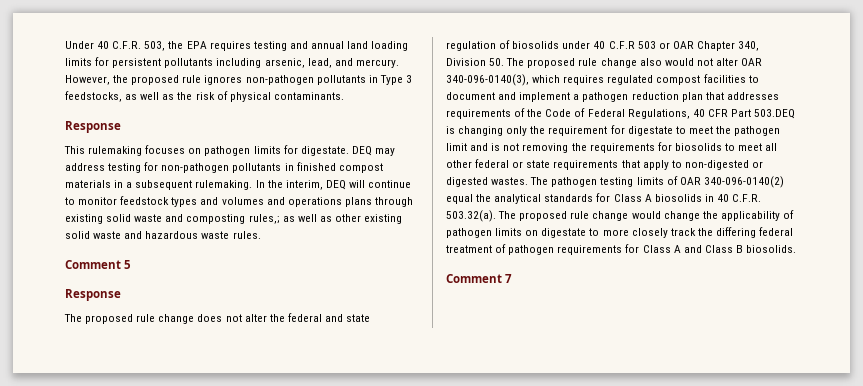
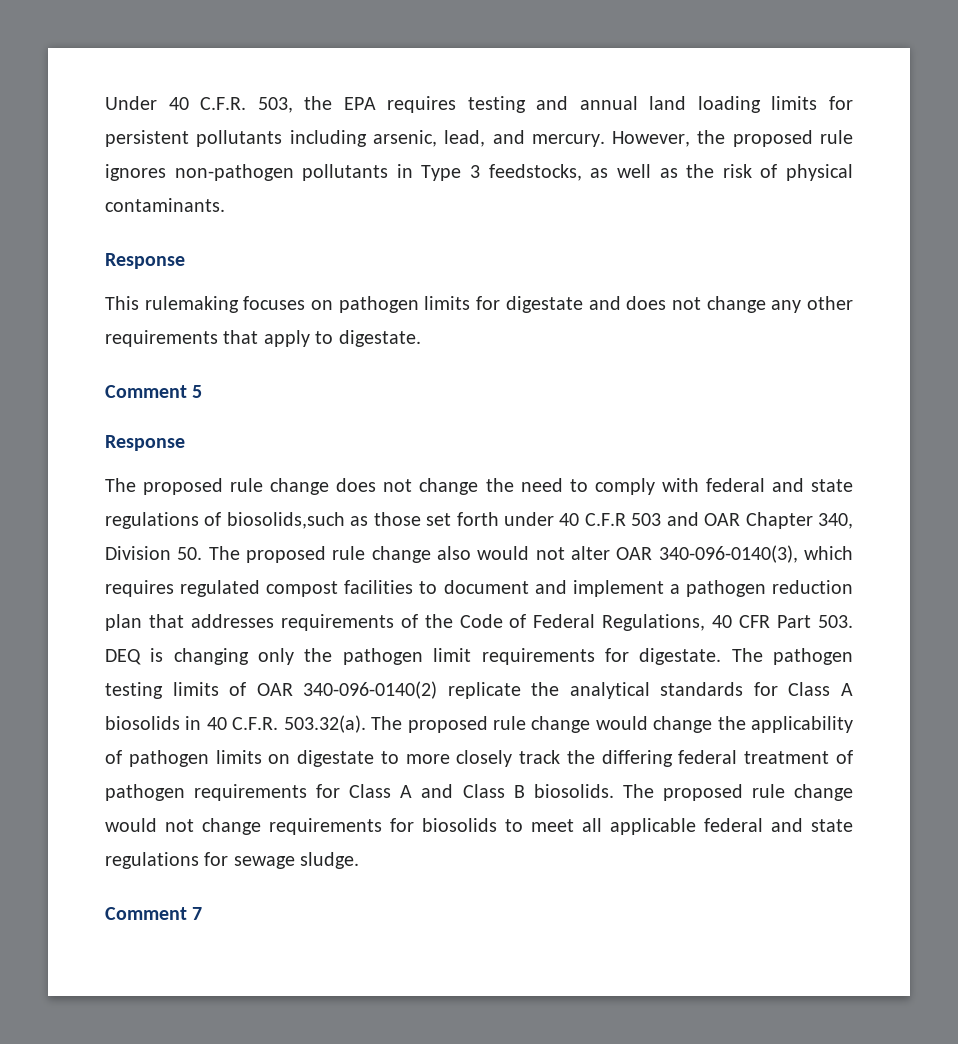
- This rulemaking focuses on pathogen limits for digestate. DEQ may address testing for non-pathogen pollutants in finished compost materials in a subsequent rulemaking. In the interim, DEQ will continue to monitor feedstock types and volumes and operations plans through existing solid waste and composting rules,; as well as other existing solid waste and hazardous waste rules.
+ This rulemaking focuses on pathogen limits for digestate and does not change any other requirements that apply to digestate.
- The proposed rule change does not alter the federal and state regulation of biosolids under 40 C.F.R 503 or OAR Chapter 340, Division 50. The proposed rule change also would not alter OAR 340-096-0140(3), which requires regulated compost facilities to document and implement a pathogen reduction plan that addresses requirements of the Code of Federal Regulations, 40 CFR Part 503.DEQ is changing only the requirement for digestate to meet the pathogen limit and is not removing the requirements for biosolids to meet all other federal or state requirements that apply to non-digested or digested wastes.
+ The proposed rule change does not change the need to comply with federal and state regulations of biosolids,such as those set forth under 40 C.F.R 503 and OAR Chapter 340, Division 50. The proposed rule change also would not alter OAR 340-096-0140(3), which requires regulated compost facilities to document and implement a pathogen reduction plan that addresses requirements of the Code of Federal Regulations, 40 CFR Part 503. DEQ is changing only the pathogen limit requirements for digestate.
- The pathogen testing limits of OAR 340-096-0140(2) equal the analytical standards for Class A biosolids in 40 C.F.R. 503.32(a). The proposed rule change would change the applicability of pathogen limits on digestate to more closely track the differing federal treatment of pathogen requirements for Class A and Class B biosolids.
+ The pathogen testing limits of OAR 340-096-0140(2) replicate the analytical standards for Class A biosolids in 40 C.F.R. 503.32(a). The proposed rule change would change the applicability of pathogen limits on digestate to more closely track the differing federal treatment of pathogen requirements for Class A and Class B biosolids. The proposed rule change would not change requirements for biosolids to meet all applicable federal and state regulations for sewage sludge.

